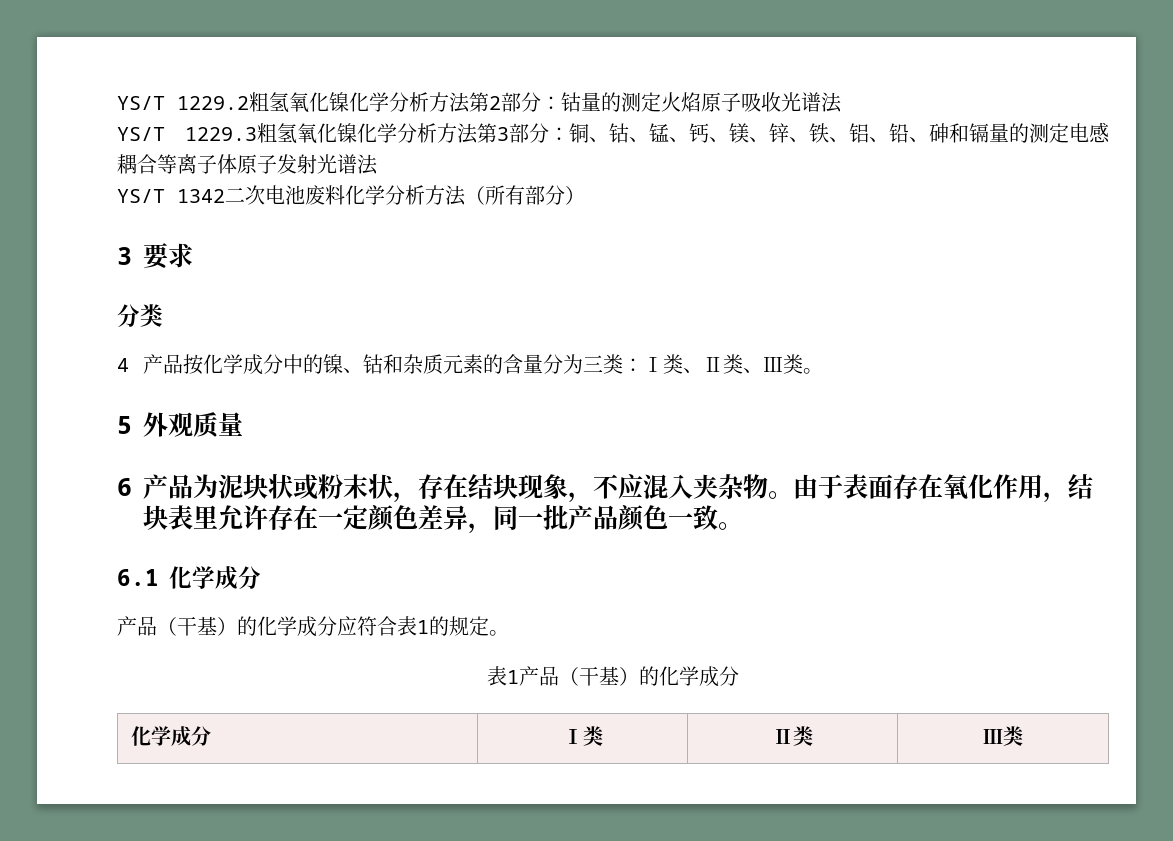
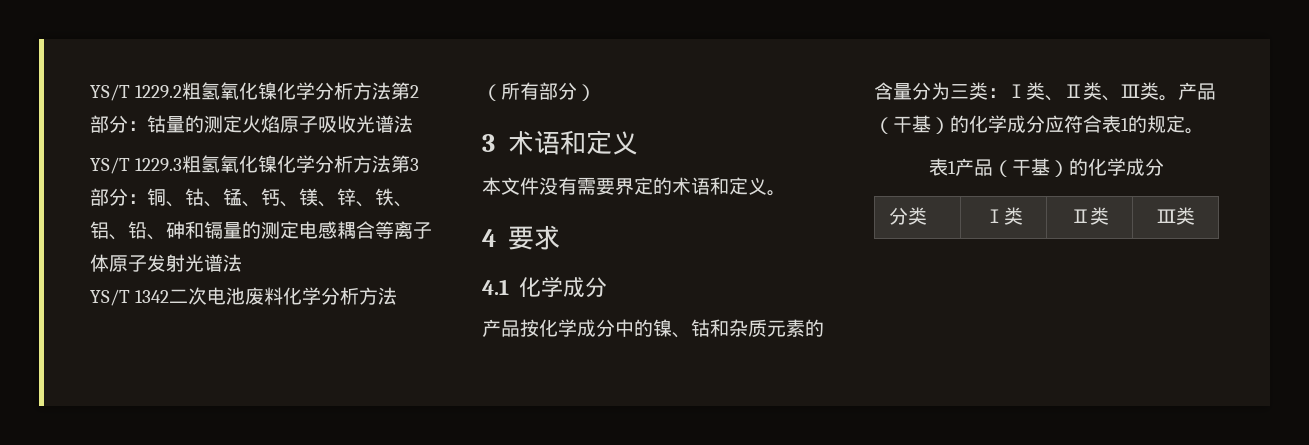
- 3要求
+ 3术语和定义
+ 本文件没有需要界定的术语和定义。
+ 4要求
- 分类
- 4产品按化学成分中的镍、钴和杂质元素的含量分为三类：Ⅰ类、Ⅱ类、Ⅲ类。
- 5外观质量
- 6产品为泥块状或粉末状，存在结块现象，不应混入夹杂物。由于表面存在氧化作用，结块表里允许存在一定颜色差异，同一批产品颜色一致。
- 6.1化学成分
- 产品（干基）的化学成分应符合表1的规定。
+ 4.1化学成分
+ 产品按化学成分中的镍、钴和杂质元素的含量分为三类：Ⅰ类、Ⅱ类、Ⅲ类。产品（干基）的化学成分应符合表1的规定。
- 化学成分 | Ⅰ类 | Ⅱ类 | Ⅲ类
+ 分类 | Ⅰ类 | Ⅱ类 | Ⅲ类

